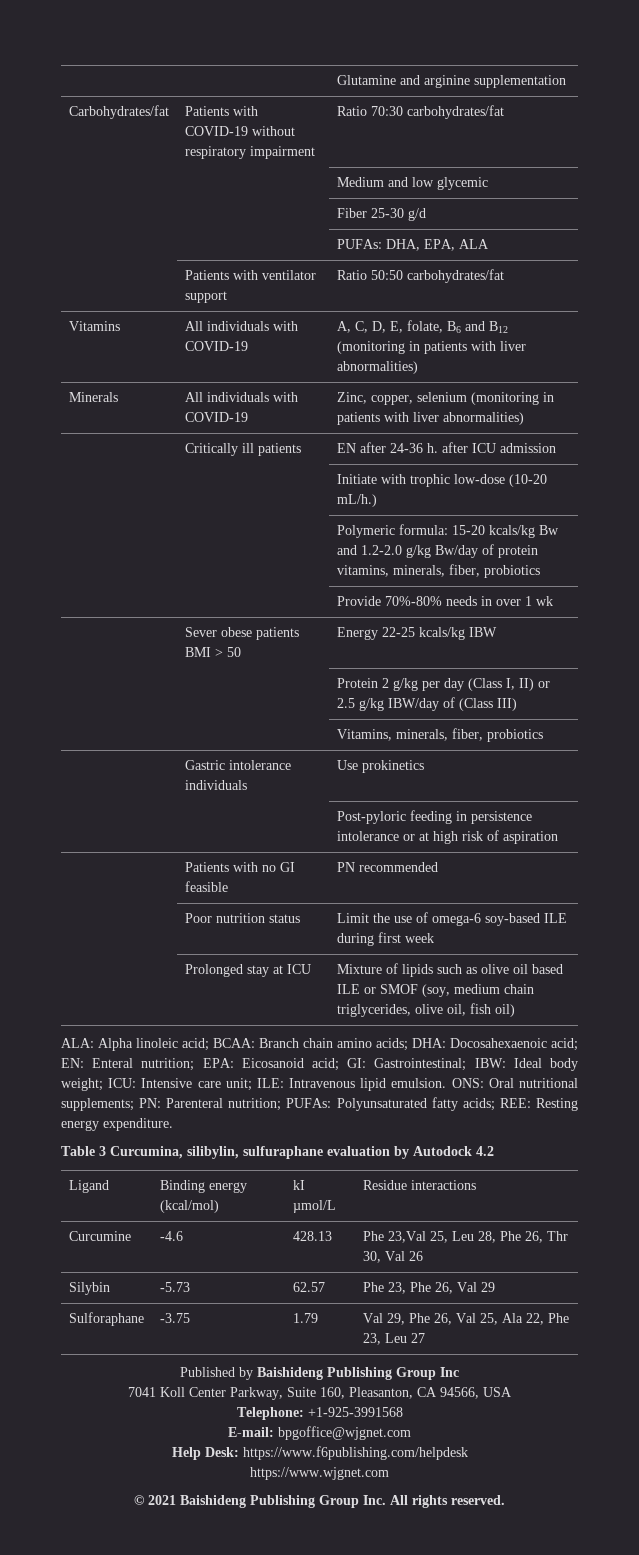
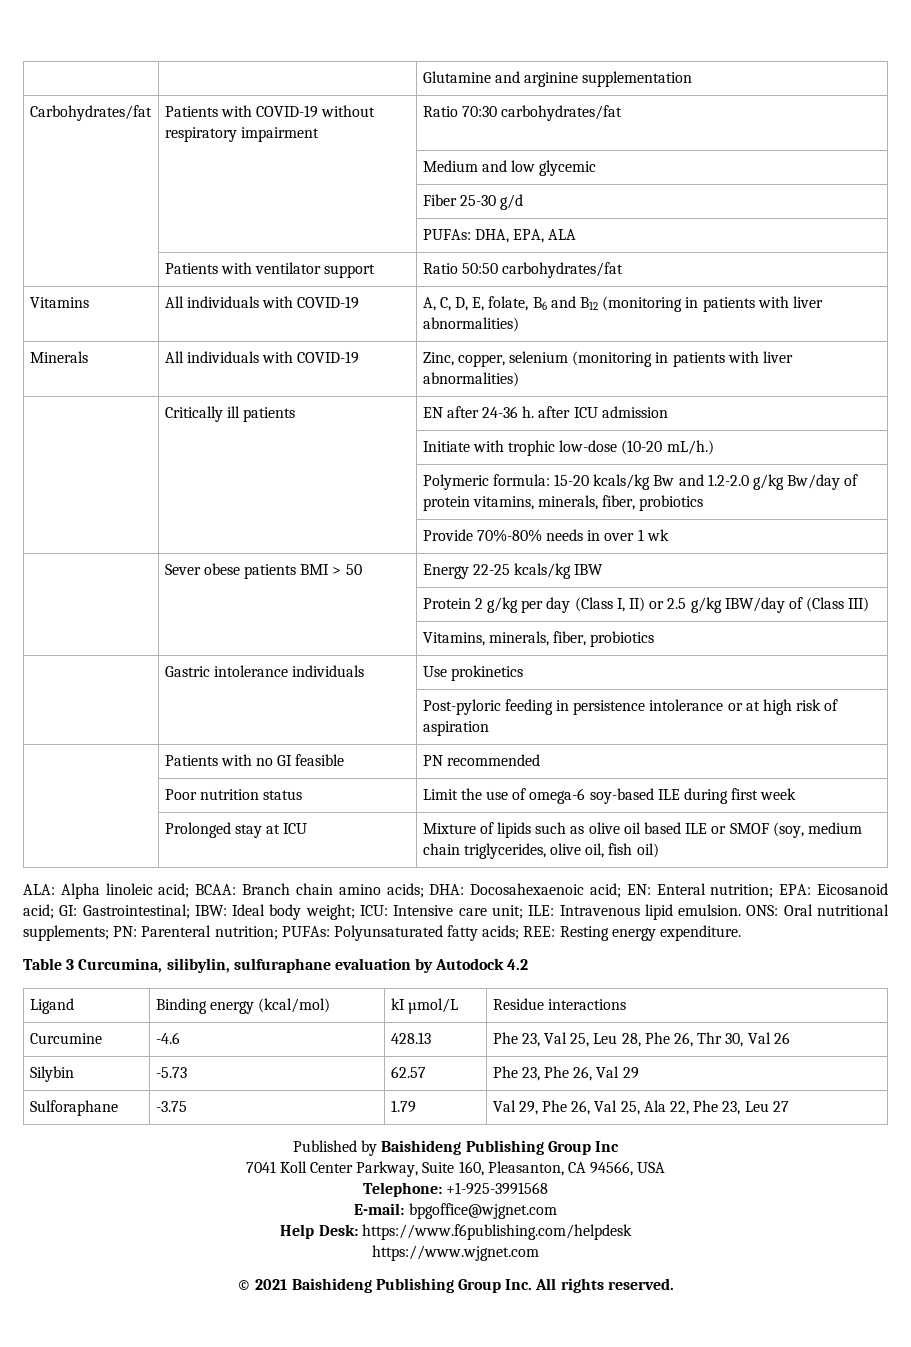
- Curcumine | -4.6 | 428.13 | Phe 23,Val 25, Leu 28, Phe 26, Thr 30, Val 26
+ Curcumine | -4.6 | 428.13 | Phe 23, Val 25, Leu 28, Phe 26, Thr 30, Val 26

